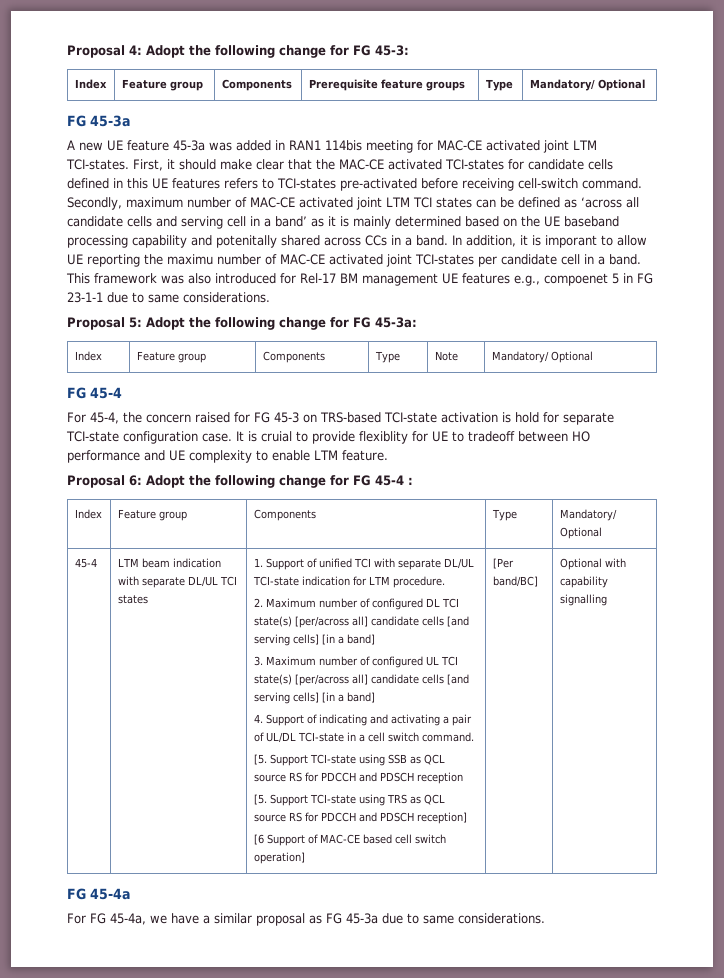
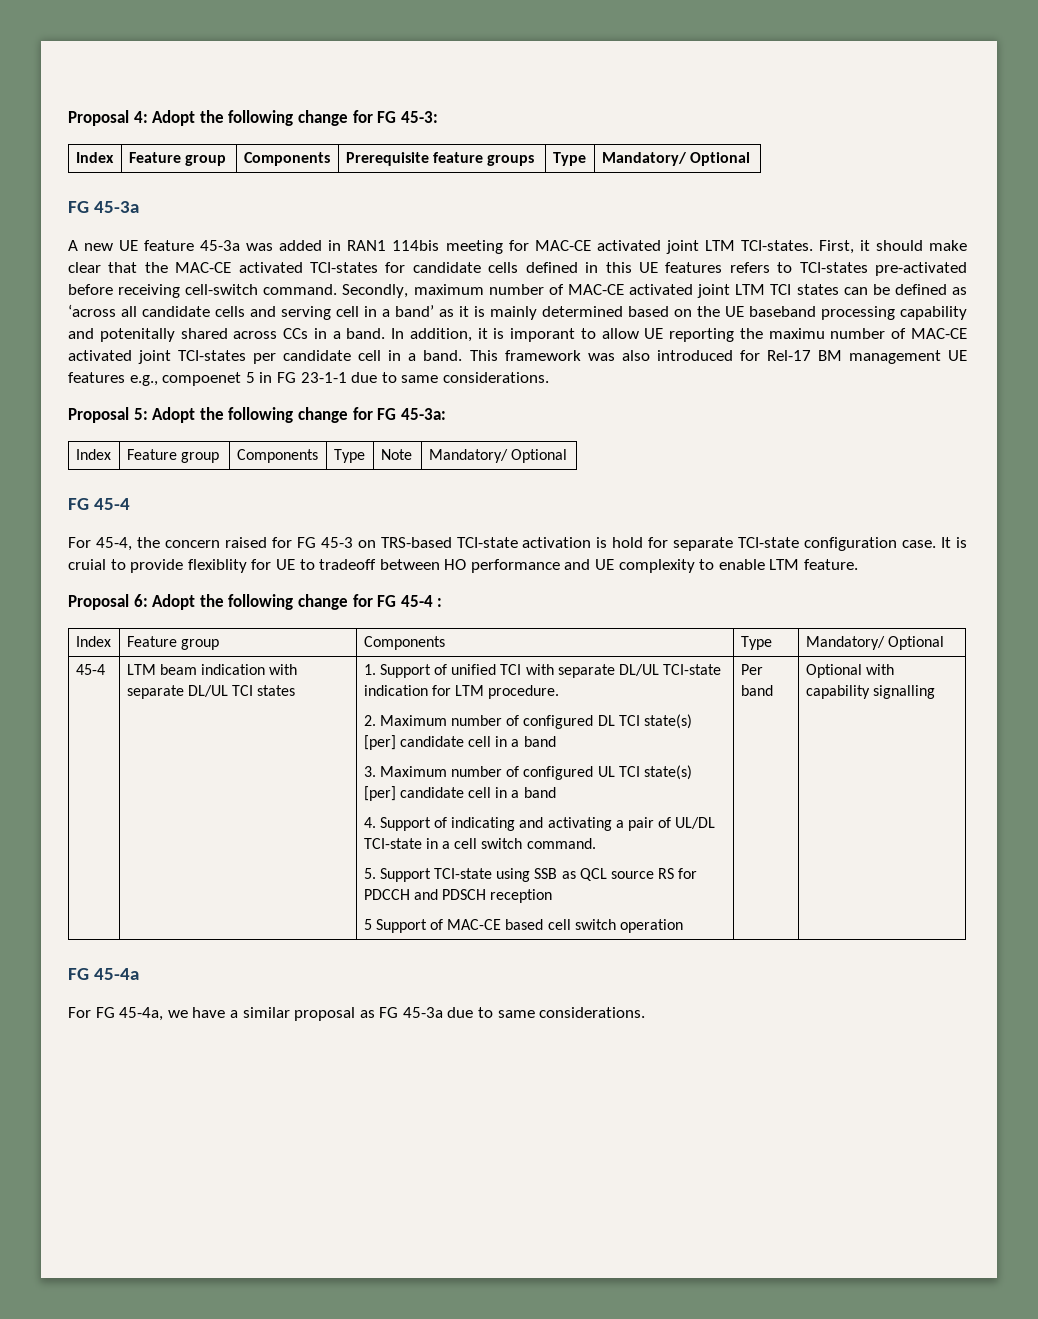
- 2. Maximum number of configured DL TCI state(s) [per/across all] candidate cells [and serving cells] [in a band]
+ 2. Maximum number of configured DL TCI state(s) [per] candidate cell in a band
- 3. Maximum number of configured UL TCI state(s) [per/across all] candidate cells [and serving cells] [in a band]
+ 3. Maximum number of configured UL TCI state(s) [per] candidate cell in a band
- [5. Support TCI-state using SSB as QCL source RS for PDCCH and PDSCH reception
+ 5. Support TCI-state using SSB as QCL source RS for PDCCH and PDSCH reception
- [5. Support TCI-state using TRS as QCL source RS for PDCCH and PDSCH reception]
- [6 Support of MAC-CE based cell switch operation] | [Per band/BC]
+ 5 Support of MAC-CE based cell switch operation | Per band

